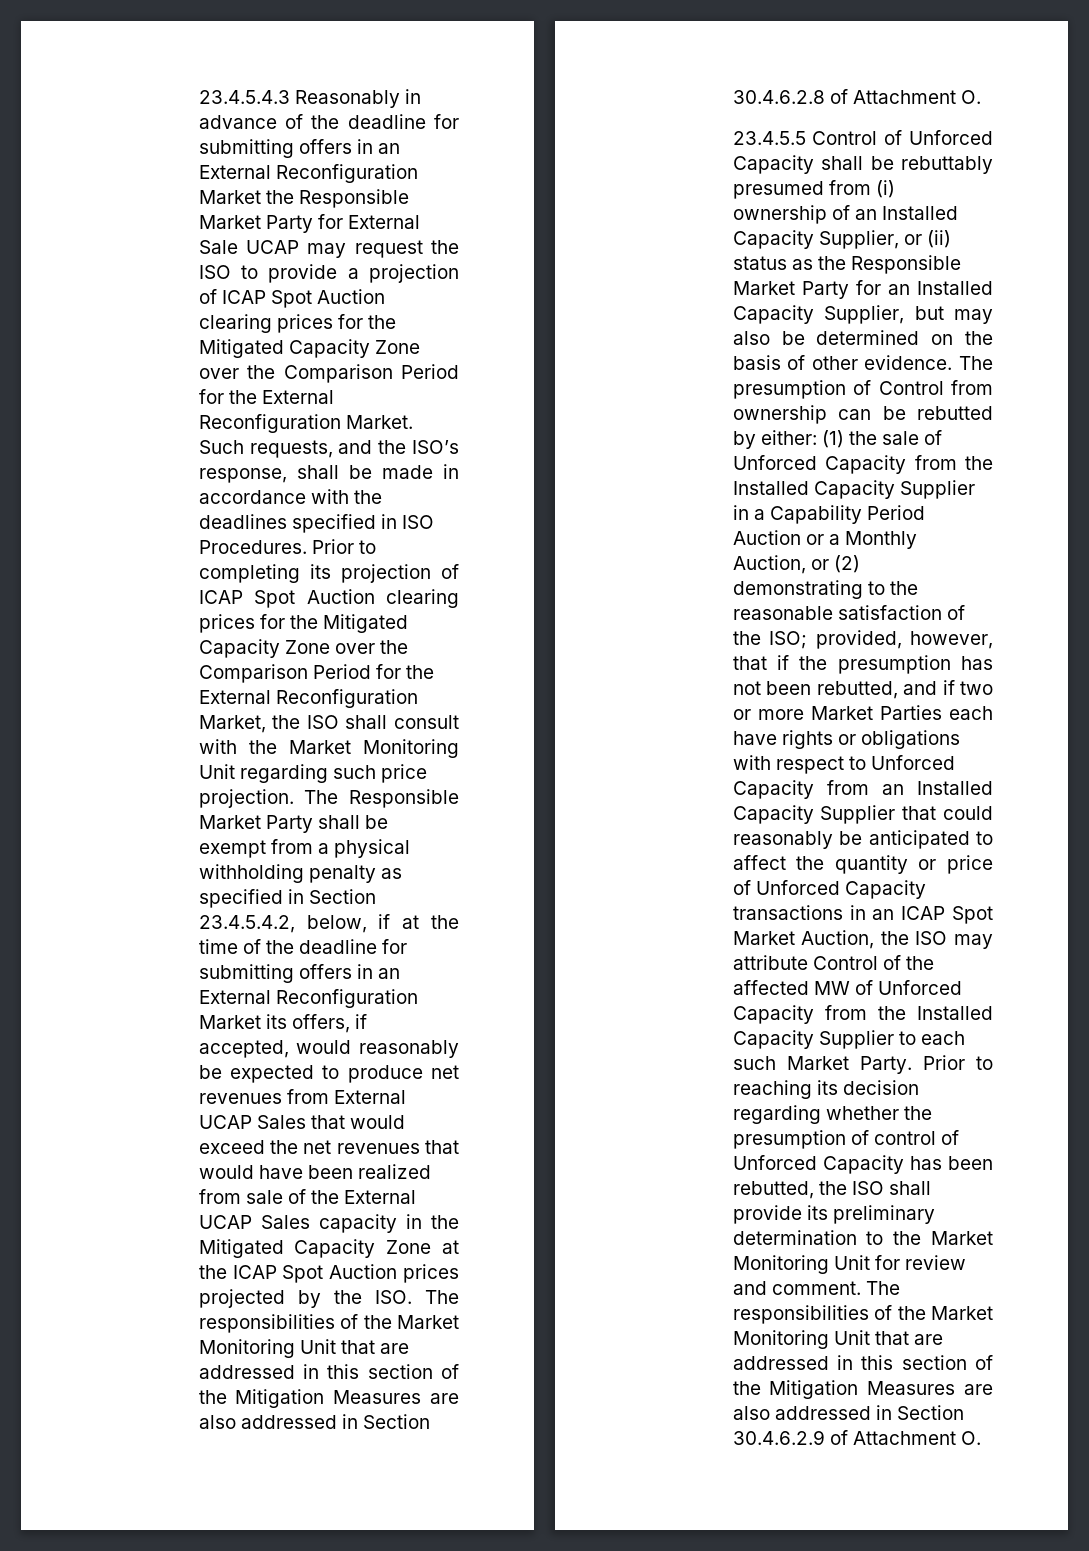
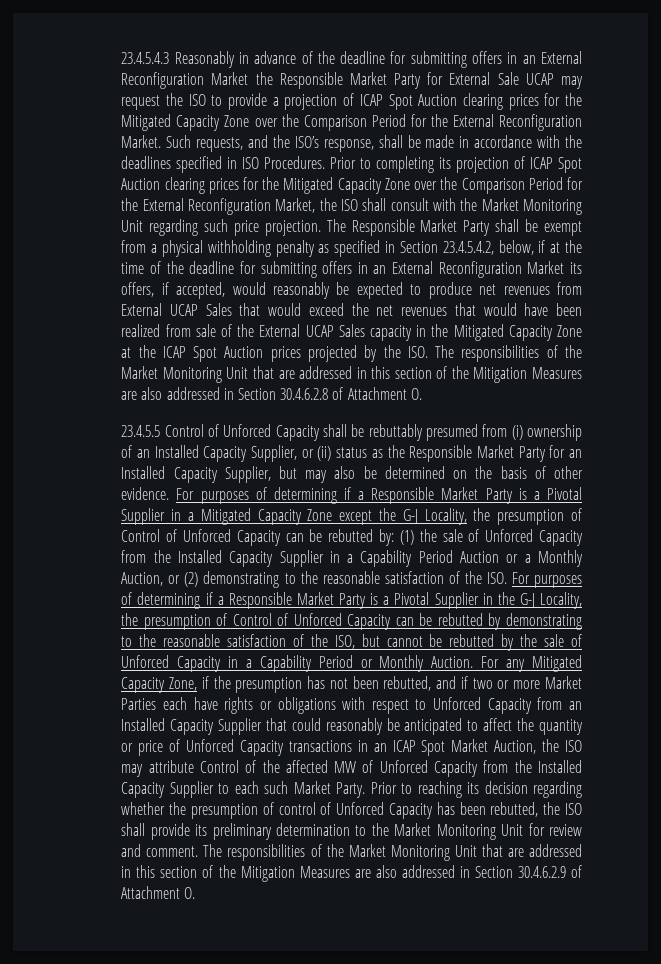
- The presumption of Control from ownership can be rebutted by either:
+ For purposes of determining if a Responsible Market Party is a Pivotal Supplier in a Mitigated Capacity Zone except the G-J Locality, the presumption of Control of Unforced Capacity can be rebutted by:
- (1) the sale of Unforced Capacity from the Installed Capacity Supplier in a Capability Period Auction or a Monthly Auction, or (2) demonstrating to the reasonable satisfaction of the ISO; provided, however, that if the presumption has not been rebutted, and if two or more Market Parties each have rights or obligations with respect to Unforced Capacity from an Installed Capacity Supplier that could reasonably be anticipated to affect the quantity or price of Unforced Capacity transactions in an ICAP Spot Market Auction, the ISO may attribute Control of the affected MW of Unforced Capacity from the Installed Capacity Supplier to each such Market Party.
+ (1) the sale of Unforced Capacity from the Installed Capacity Supplier in a Capability Period Auction or a Monthly Auction, or (2) demonstrating to the reasonable satisfaction of the ISO. For purposes of determining if a Responsible Market Party is a Pivotal Supplier in the G-J Locality, the presumption of Control of Unforced Capacity can be rebutted by demonstrating to the reasonable satisfaction of the ISO, but cannot be rebutted by the sale of Unforced Capacity in a Capability Period or Monthly Auction. For any Mitigated Capacity Zone, if the presumption has not been rebutted, and if two or more Market Parties each have rights or obligations with respect to Unforced Capacity from an Installed Capacity Supplier that could reasonably be anticipated to affect the quantity or price of Unforced Capacity transactions in an ICAP Spot Market Auction, the ISO may attribute Control of the affected MW of Unforced Capacity from the Installed Capacity Supplier to each such Market Party.

